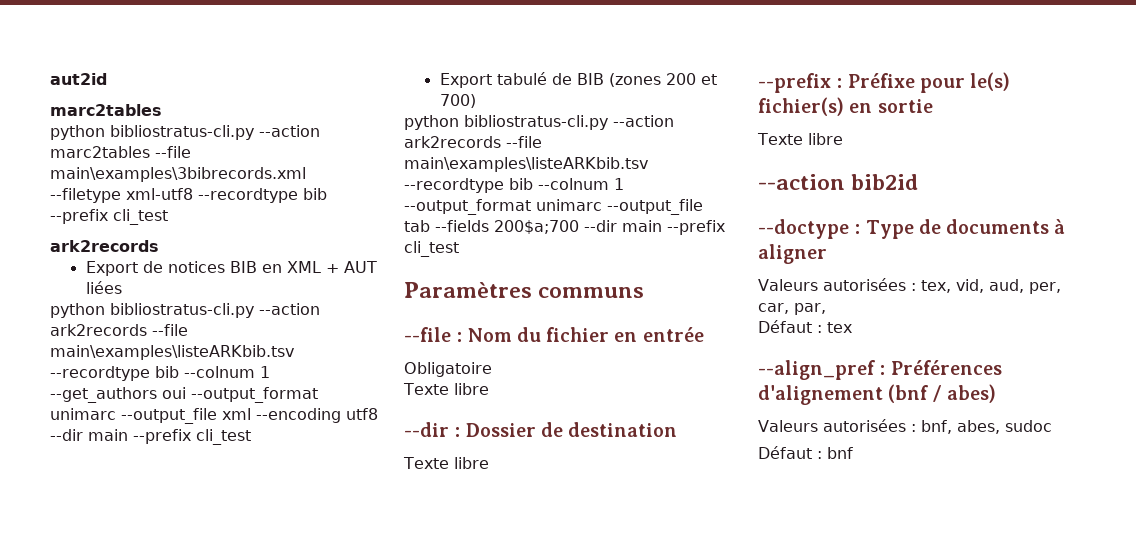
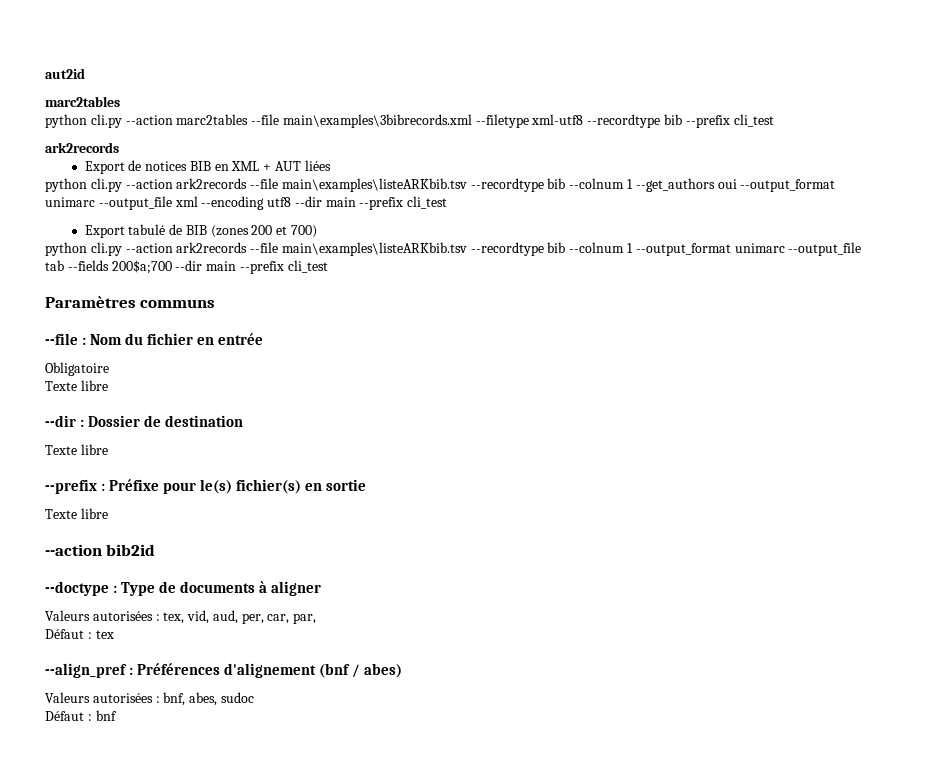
- python bibliostratus-cli.py --action marc2tables --file main\examples\3bibrecords.xml --filetype xml-utf8 --recordtype bib --prefix cli_test
+ python cli.py --action marc2tables --file main\examples\3bibrecords.xml --filetype xml-utf8 --recordtype bib --prefix cli_test
- python bibliostratus-cli.py --action ark2records --file main\examples\listeARKbib.tsv --recordtype bib --colnum 1 --get_authors oui --output_format unimarc --output_file xml --encoding utf8 --dir main --prefix cli_test
+ python cli.py --action ark2records --file main\examples\listeARKbib.tsv --recordtype bib --colnum 1 --get_authors oui --output_format unimarc --output_file xml --encoding utf8 --dir main --prefix cli_test
- python bibliostratus-cli.py --action ark2records --file main\examples\listeARKbib.tsv --recordtype bib --colnum 1 --output_format unimarc --output_file tab --fields 200$a;700 --dir main --prefix cli_test
+ python cli.py --action ark2records --file main\examples\listeARKbib.tsv --recordtype bib --colnum 1 --output_format unimarc --output_file tab --fields 200$a;700 --dir main --prefix cli_test

